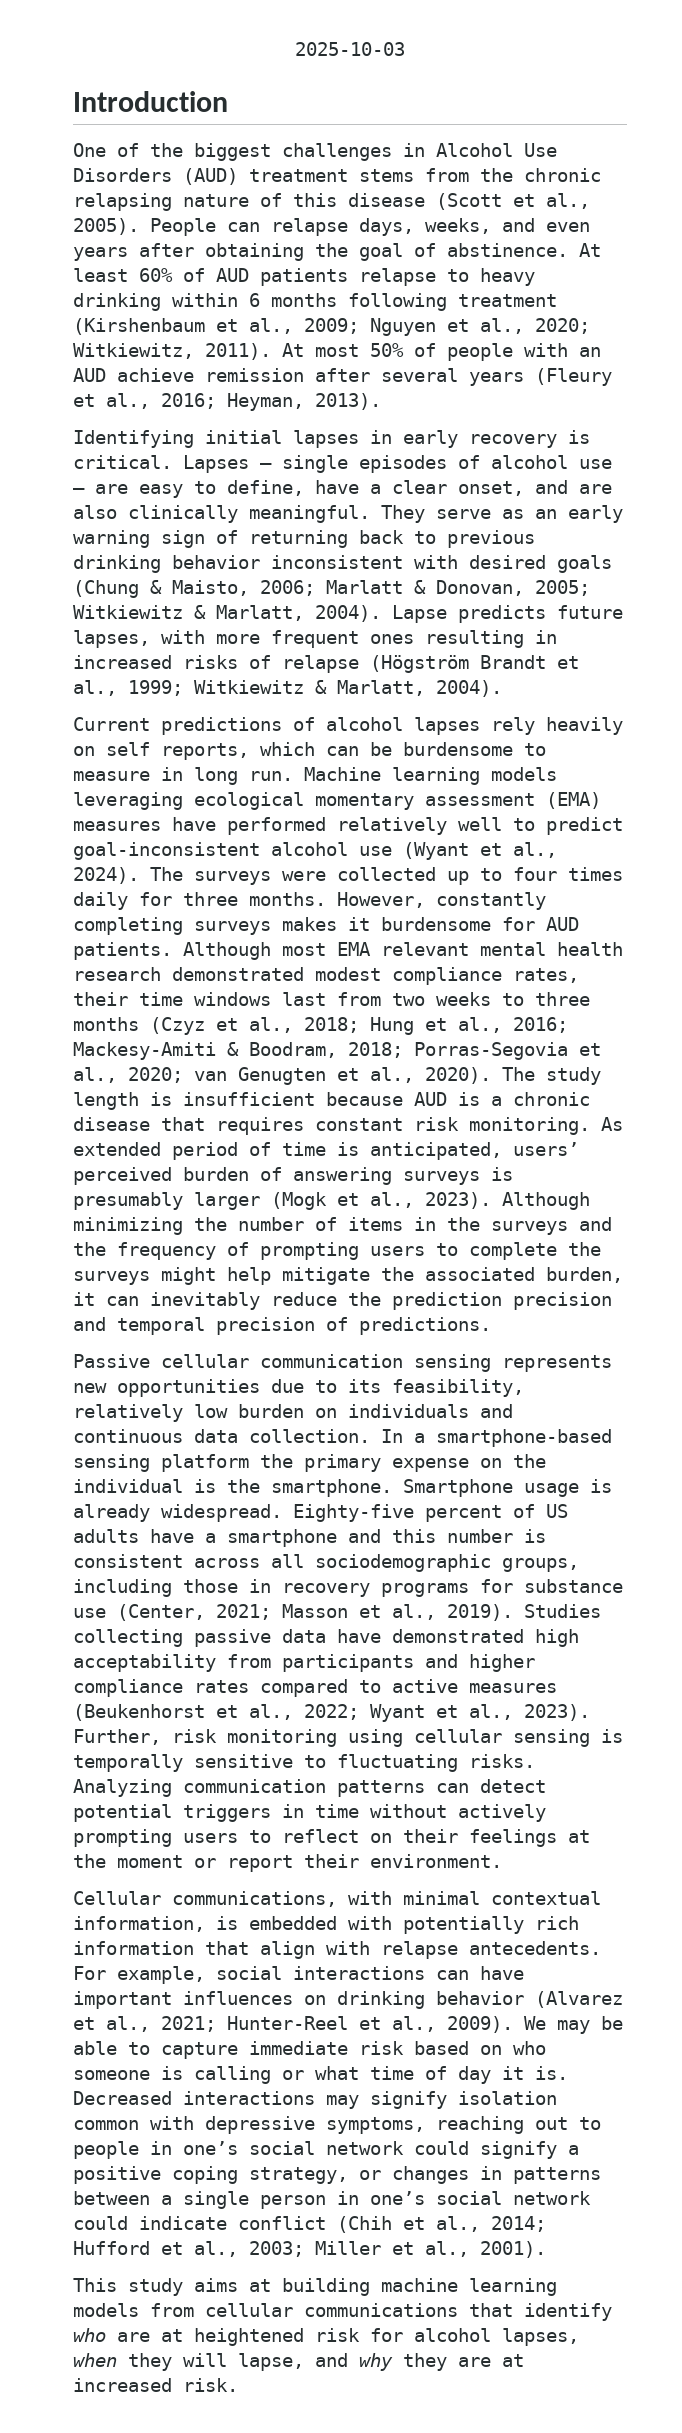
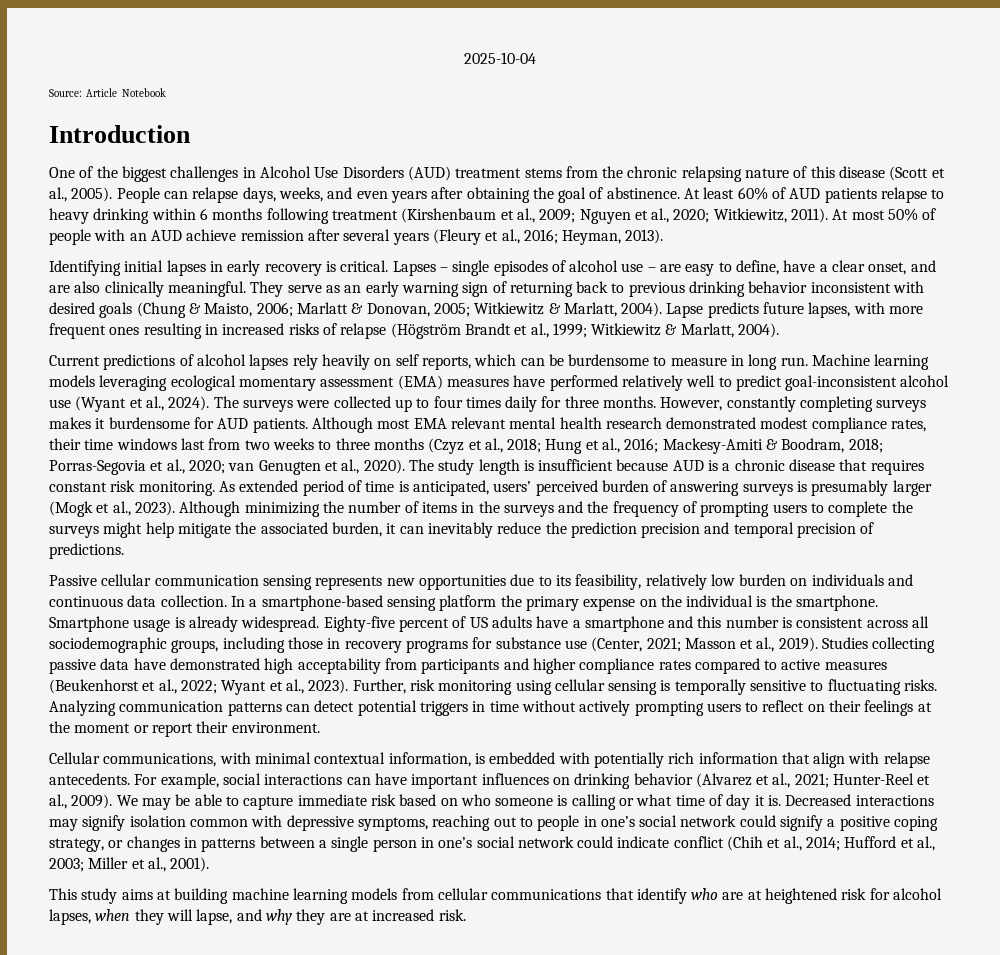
- 2025-10-03
+ 2025-10-04
+ Source: Article Notebook

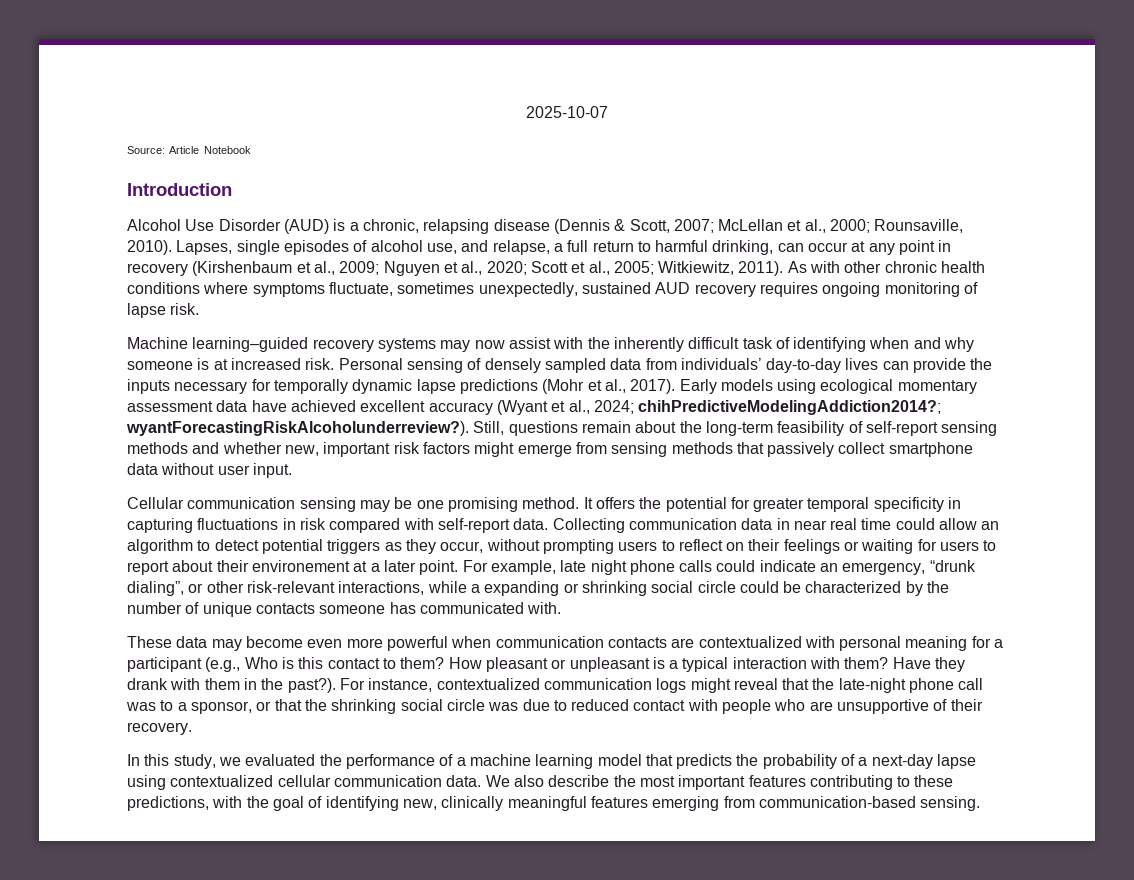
- 2025-10-04
+ 2025-10-07
- One of the biggest challenges in Alcohol Use Disorders (AUD) treatment stems from the chronic relapsing nature of this disease (Scott et al., 2005). People can relapse days, weeks, and even years after obtaining the goal of abstinence. At least 60% of AUD patients relapse to heavy drinking within 6 months following treatment (Kirshenbaum et al., 2009; Nguyen et al., 2020; Witkiewitz, 2011). At most 50% of people with an AUD achieve remission after several years (Fleury et al., 2016; Heyman, 2013).
- Identifying initial lapses in early recovery is critical. Lapses – single episodes of alcohol use – are easy to define, have a clear onset, and are also clinically meaningful. They serve as an early warning sign of returning back to previous drinking behavior inconsistent with desired goals (Chung & Maisto, 2006; Marlatt & Donovan, 2005; Witkiewitz & Marlatt, 2004). Lapse predicts future lapses, with more frequent ones resulting in increased risks of relapse (Högström Brandt et al., 1999; Witkiewitz & Marlatt, 2004).
- Current predictions of alcohol lapses rely heavily on self reports, which can be burdensome to measure in long run. Machine learning models leveraging ecological momentary assessment (EMA) measures have performed relatively well to predict goal-inconsistent alcohol use (Wyant et al., 2024). The surveys were collected up to four times daily for three months. However, constantly completing surveys makes it burdensome for AUD patients. Although most EMA relevant mental health research demonstrated modest compliance rates, their time windows last from two weeks to three months (Czyz et al., 2018; Hung et al., 2016; Mackesy-Amiti & Boodram, 2018; Porras-Segovia et al., 2020; van Genugten et al., 2020). The study length is insufficient because AUD is a chronic disease that requires constant risk monitoring. As extended period of time is anticipated, users’ perceived burden of answering surveys is presumably larger (Mogk et al., 2023). Although minimizing the number of items in the surveys and the frequency of prompting users to complete the surveys might help mitigate the associated burden, it can inevitably reduce the prediction precision and temporal precision of predictions.
- Passive cellular communication sensing represents new opportunities due to its feasibility, relatively low burden on individuals and continuous data collection. In a smartphone-based sensing platform the primary expense on the individual is the smartphone. Smartphone usage is already widespread. Eighty-five percent of US adults have a smartphone and this number is consistent across all sociodemographic groups, including those in recovery programs for substance use (Center, 2021; Masson et al., 2019). Studies collecting passive data have demonstrated high acceptability from participants and higher compliance rates compared to active measures (Beukenhorst et al., 2022; Wyant et al., 2023). Further, risk monitoring using cellular sensing is temporally sensitive to fluctuating risks. Analyzing communication patterns can detect potential triggers in time without actively prompting users to reflect on their feelings at the moment or report their environment.
- Cellular communications, with minimal contextual information, is embedded with potentially rich information that align with relapse antecedents. For example, social interactions can have important influences on drinking behavior (Alvarez et al., 2021; Hunter-Reel et al., 2009). We may be able to capture immediate risk based on who someone is calling or what time of day it is. Decreased interactions may signify isolation common with depressive symptoms, reaching out to people in one’s social network could signify a positive coping strategy, or changes in patterns between a single person in one’s social network could indicate conflict (Chih et al., 2014; Hufford et al., 2003; Miller et al., 2001).
- This study aims at building machine learning models from cellular communications that identify who are at heightened risk for alcohol lapses, when they will lapse, and why they are at increased risk.
+ Alcohol Use Disorder (AUD) is a chronic, relapsing disease (Dennis & Scott, 2007; McLellan et al., 2000; Rounsaville, 2010). Lapses, single episodes of alcohol use, and relapse, a full return to harmful drinking, can occur at any point in recovery (Kirshenbaum et al., 2009; Nguyen et al., 2020; Scott et al., 2005; Witkiewitz, 2011). As with other chronic health conditions where symptoms fluctuate, sometimes unexpectedly, sustained AUD recovery requires ongoing monitoring of lapse risk.
+ Machine learning–guided recovery systems may now assist with the inherently difficult task of identifying when and why someone is at increased risk. Personal sensing of densely sampled data from individuals’ day-to-day lives can provide the inputs necessary for temporally dynamic lapse predictions (Mohr et al., 2017). Early models using ecological momentary assessment data have achieved excellent accuracy (Wyant et al., 2024; chihPredictiveModelingAddiction2014?; wyantForecastingRiskAlcoholunderreview?). Still, questions remain about the long-term feasibility of self-report sensing methods and whether new, important risk factors might emerge from sensing methods that passively collect smartphone data without user input.
+ Cellular communication sensing may be one promising method. It offers the potential for greater temporal specificity in capturing fluctuations in risk compared with self-report data. Collecting communication data in near real time could allow an algorithm to detect potential triggers as they occur, without prompting users to reflect on their feelings or waiting for users to report about their environement at a later point. For example, late night phone calls could indicate an emergency, “drunk dialing”, or other risk-relevant interactions, while a expanding or shrinking social circle could be characterized by the number of unique contacts someone has communicated with.
+ These data may become even more powerful when communication contacts are contextualized with personal meaning for a participant (e.g., Who is this contact to them? How pleasant or unpleasant is a typical interaction with them? Have they drank with them in the past?). For instance, contextualized communication logs might reveal that the late-night phone call was to a sponsor, or that the shrinking social circle was due to reduced contact with people who are unsupportive of their recovery.
+ In this study, we evaluated the performance of a machine learning model that predicts the probability of a next-day lapse using contextualized cellular communication data. We also describe the most important features contributing to these predictions, with the goal of identifying new, clinically meaningful features emerging from communication-based sensing.

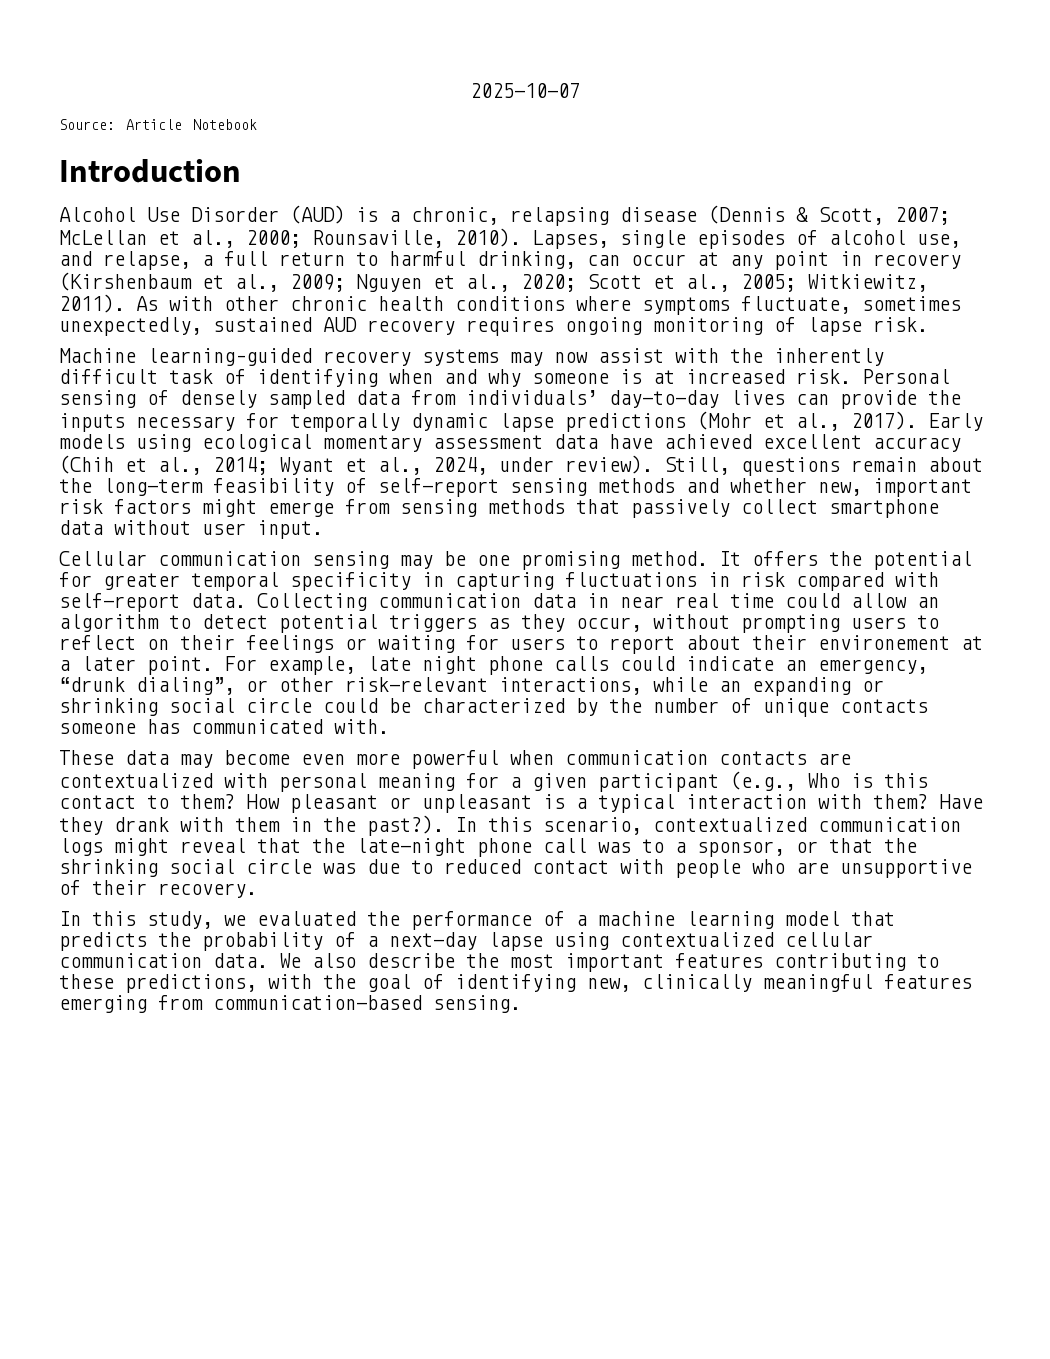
- Early models using ecological momentary assessment data have achieved excellent accuracy (Wyant et al., 2024; chihPredictiveModelingAddiction2014?; wyantForecastingRiskAlcoholunderreview?).
+ Early models using ecological momentary assessment data have achieved excellent accuracy (Chih et al., 2014; Wyant et al., 2024, under review).
- For example, late night phone calls could indicate an emergency, “drunk dialing”, or other risk-relevant interactions, while a expanding or shrinking social circle could be characterized by the number of unique contacts someone has communicated with.
+ For example, late night phone calls could indicate an emergency, “drunk dialing”, or other risk-relevant interactions, while an expanding or shrinking social circle could be characterized by the number of unique contacts someone has communicated with.
- These data may become even more powerful when communication contacts are contextualized with personal meaning for a participant (e.g., Who is this contact to them?
+ These data may become even more powerful when communication contacts are contextualized with personal meaning for a given participant (e.g., Who is this contact to them?
- For instance, contextualized communication logs might reveal that the late-night phone call was to a sponsor, or that the shrinking social circle was due to reduced contact with people who are unsupportive of their recovery.
+ In this scenario, contextualized communication logs might reveal that the late-night phone call was to a sponsor, or that the shrinking social circle was due to reduced contact with people who are unsupportive of their recovery.

